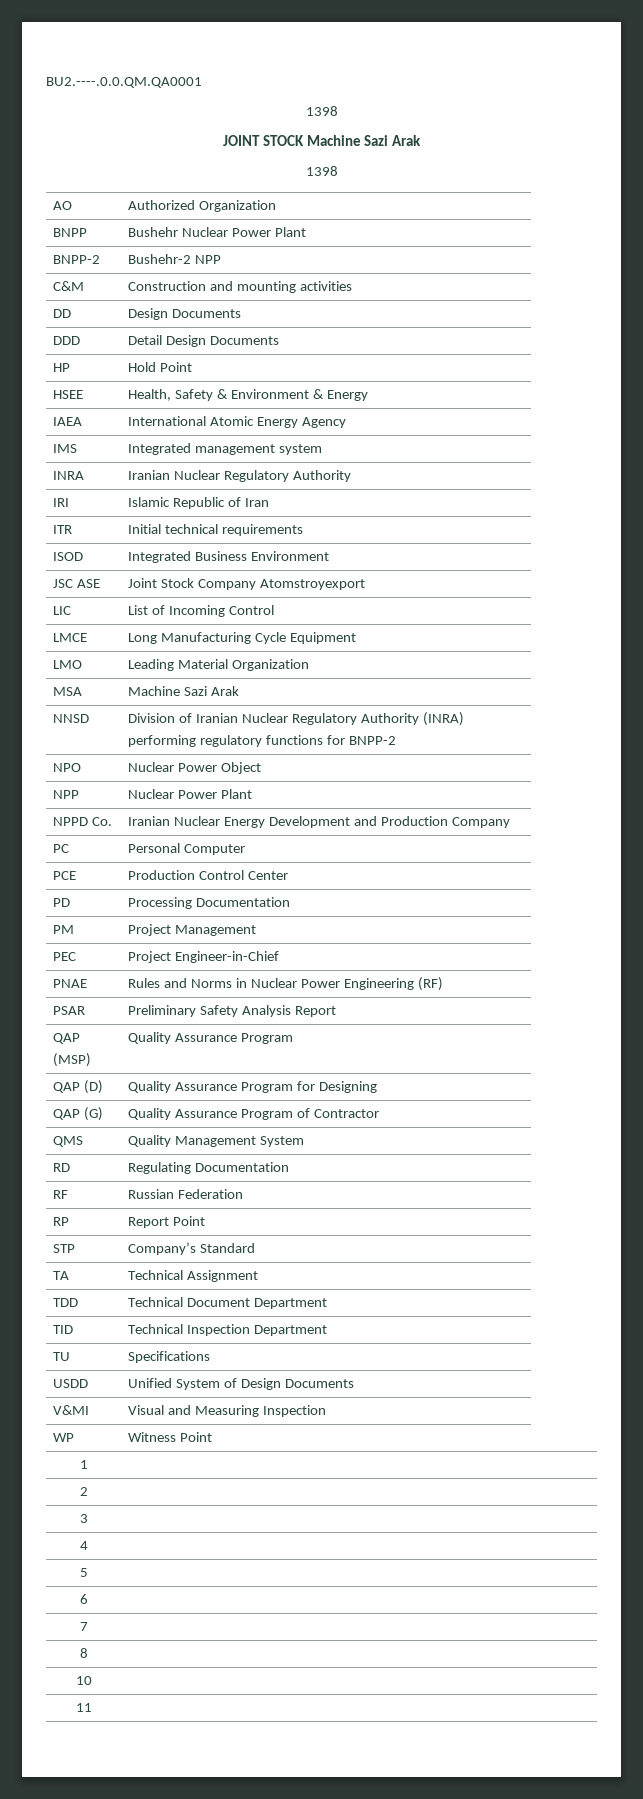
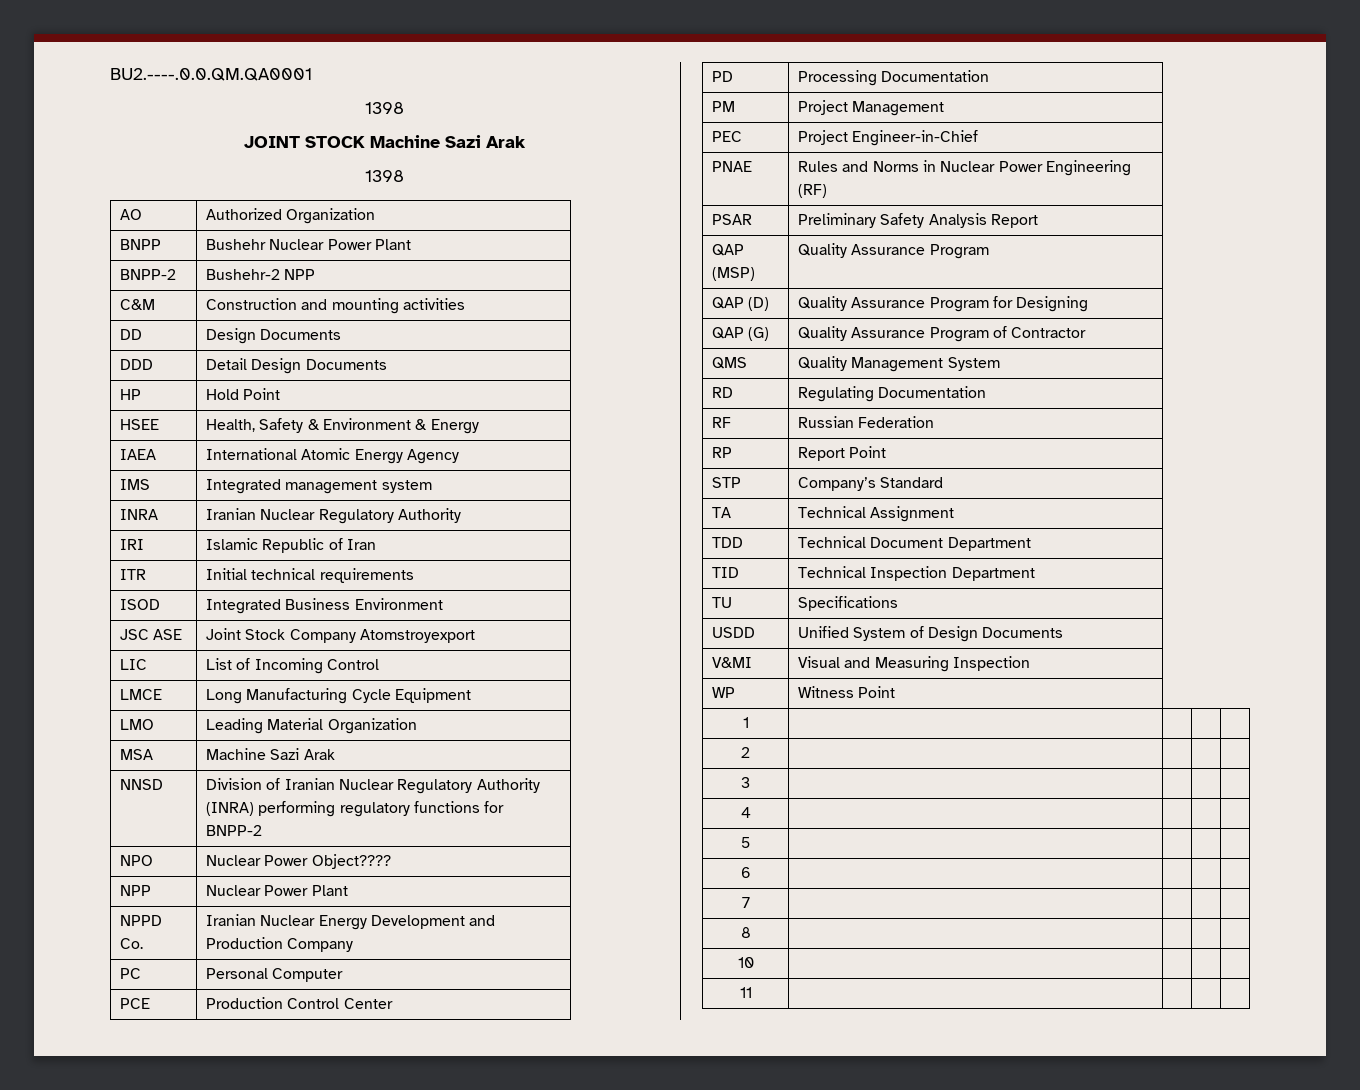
- NPO | Nuclear Power Object
+ NPO | Nuclear Power Object????

